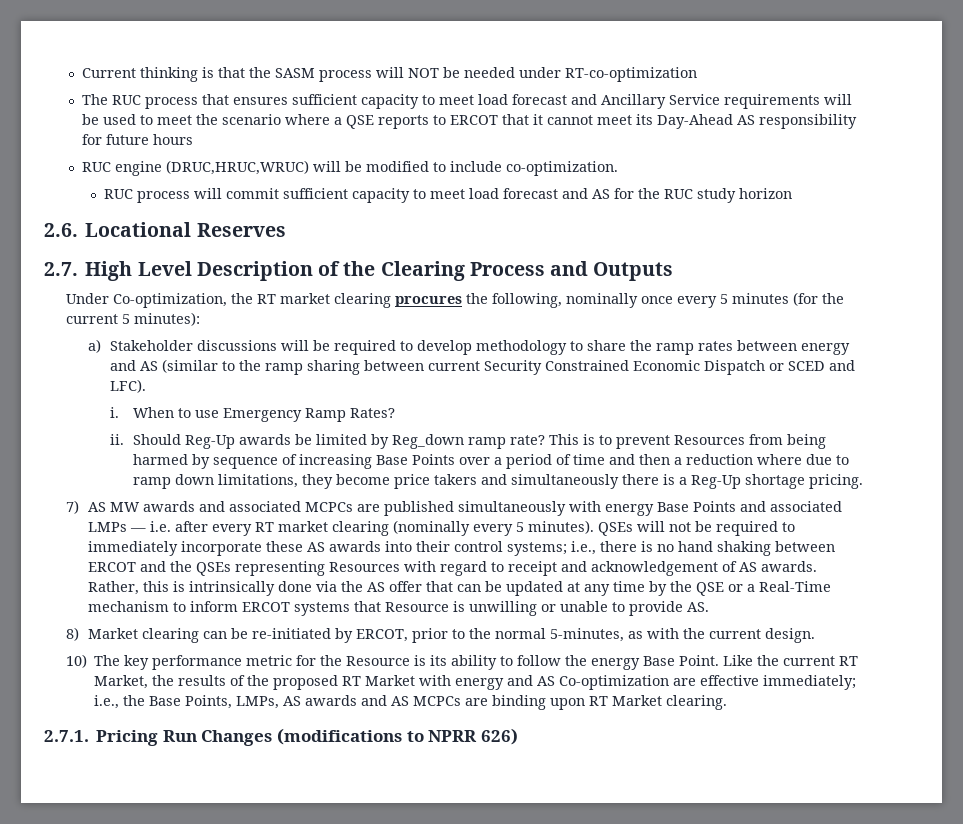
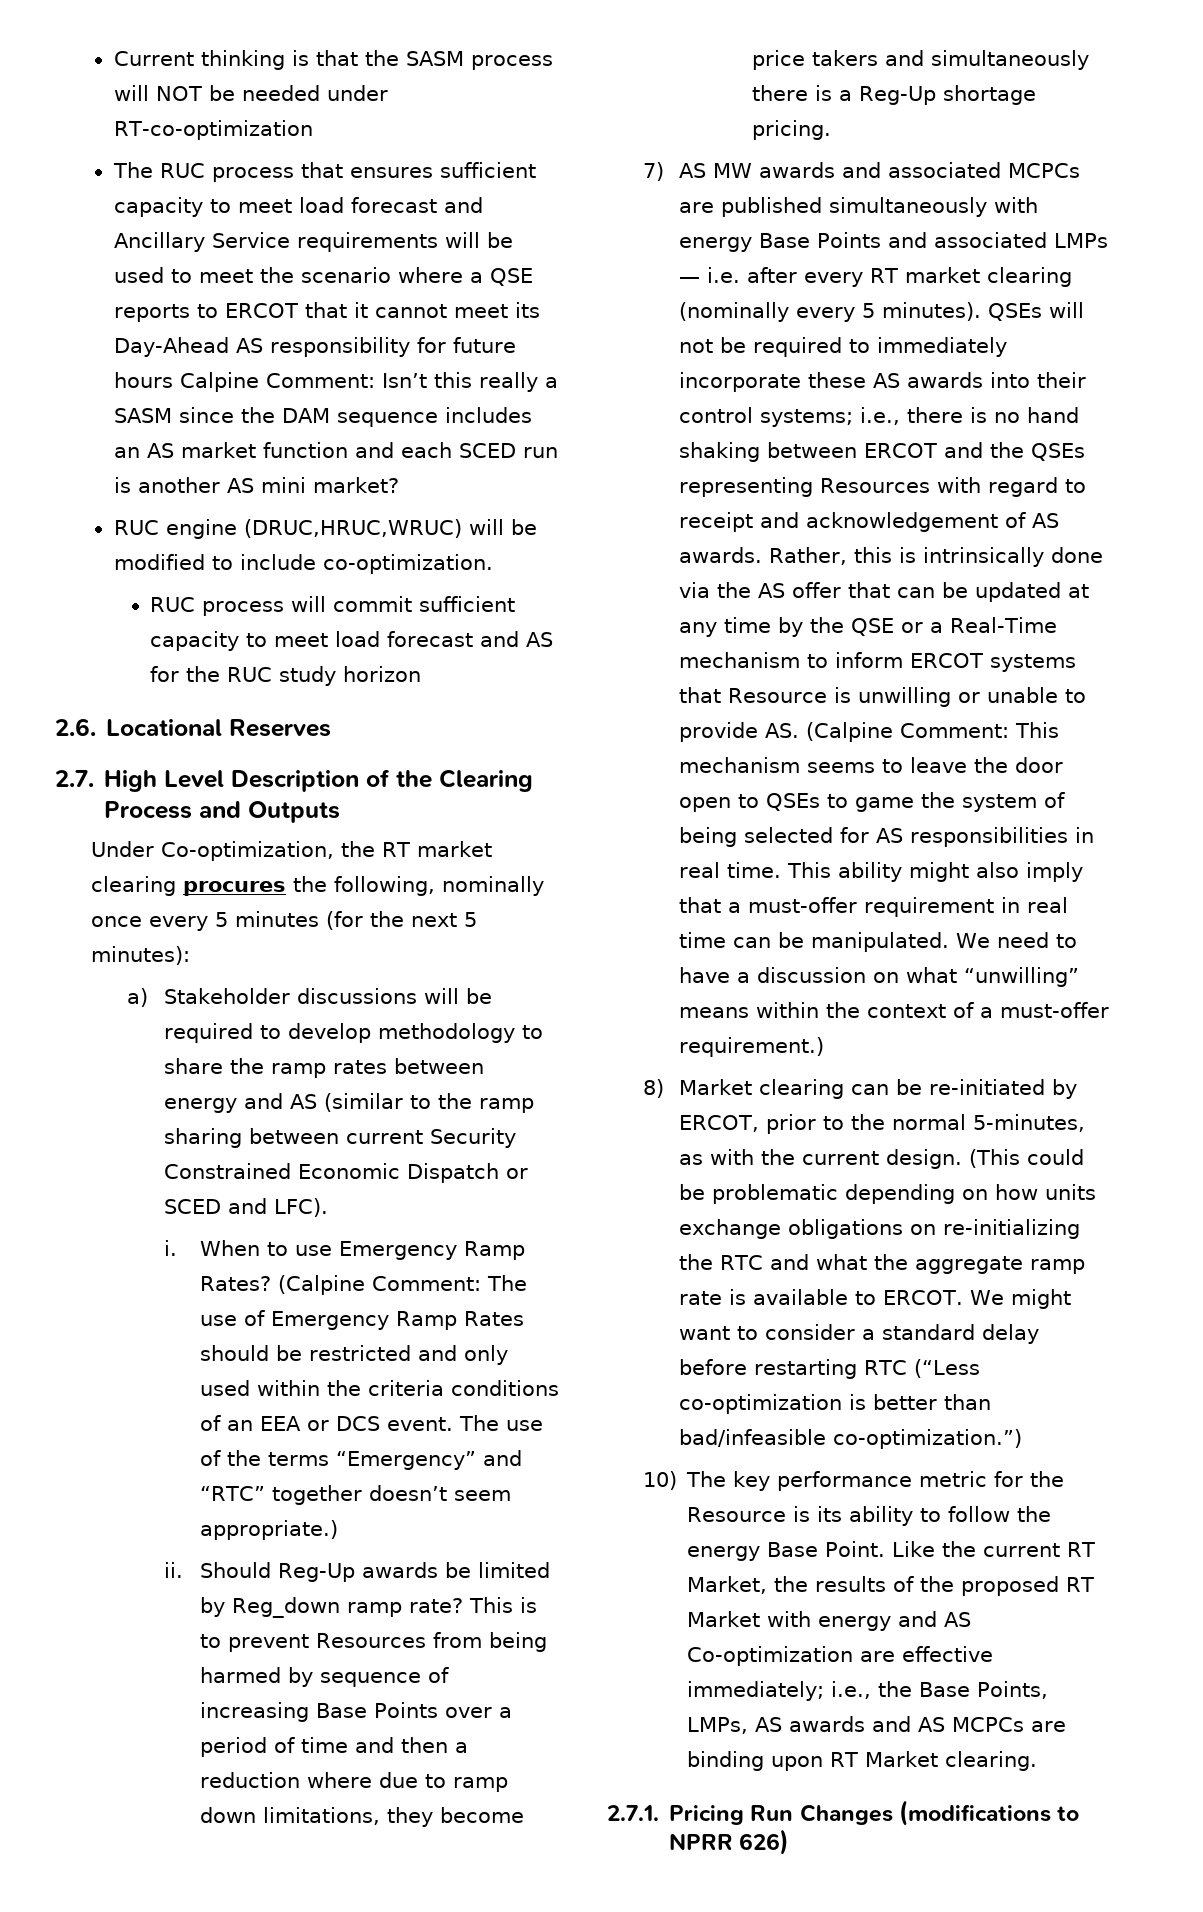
- The RUC process that ensures sufficient capacity to meet load forecast and Ancillary Service requirements will be used to meet the scenario where a QSE reports to ERCOT that it cannot meet its Day-Ahead AS responsibility for future hours
+ The RUC process that ensures sufficient capacity to meet load forecast and Ancillary Service requirements will be used to meet the scenario where a QSE reports to ERCOT that it cannot meet its Day-Ahead AS responsibility for future hours Calpine Comment: Isn’t this really a SASM since the DAM sequence includes an AS market function and each SCED run is another AS mini market?
- Under Co-optimization, the RT market clearing procures the following, nominally once every 5 minutes (for the current 5 minutes):
+ Under Co-optimization, the RT market clearing procures the following, nominally once every 5 minutes (for the next 5 minutes):
+ (Calpine Comment: The use of Emergency Ramp Rates should be restricted and only used within the criteria conditions of an EEA or DCS event. The use of the terms “Emergency” and “RTC” together doesn’t seem appropriate.)
- Rather, this is intrinsically done via the AS offer that can be updated at any time by the QSE or a Real-Time mechanism to inform ERCOT systems that Resource is unwilling or unable to provide AS.
+ Rather, this is intrinsically done via the AS offer that can be updated at any time by the QSE or a Real-Time mechanism to inform ERCOT systems that Resource is unwilling or unable to provide AS. (Calpine Comment: This mechanism seems to leave the door open to QSEs to game the system of being selected for AS responsibilities in real time. This ability might also imply that a must-offer requirement in real time can be manipulated. We need to have a discussion on what “unwilling” means within the context of a must-offer requirement.)
+ (This could be problematic depending on how units exchange obligations on re-initializing the RTC and what the aggregate ramp rate is available to ERCOT. We might want to consider a standard delay before restarting RTC (“Less co-optimization is better than bad/infeasible co-optimization.”)

